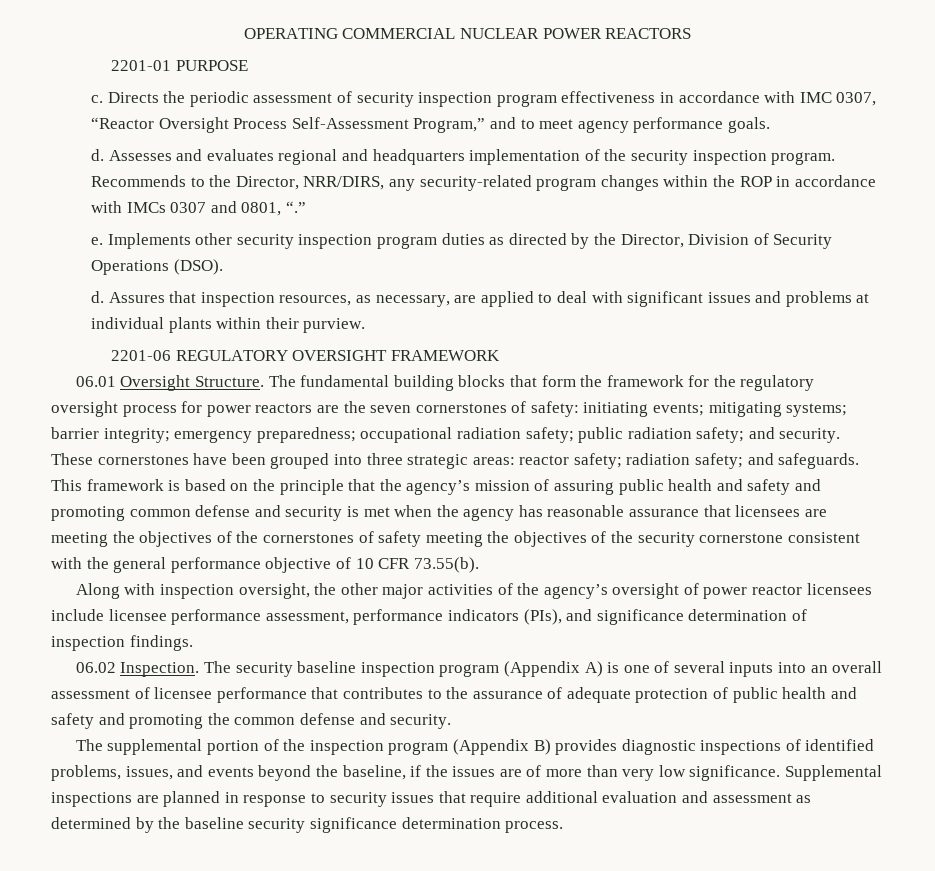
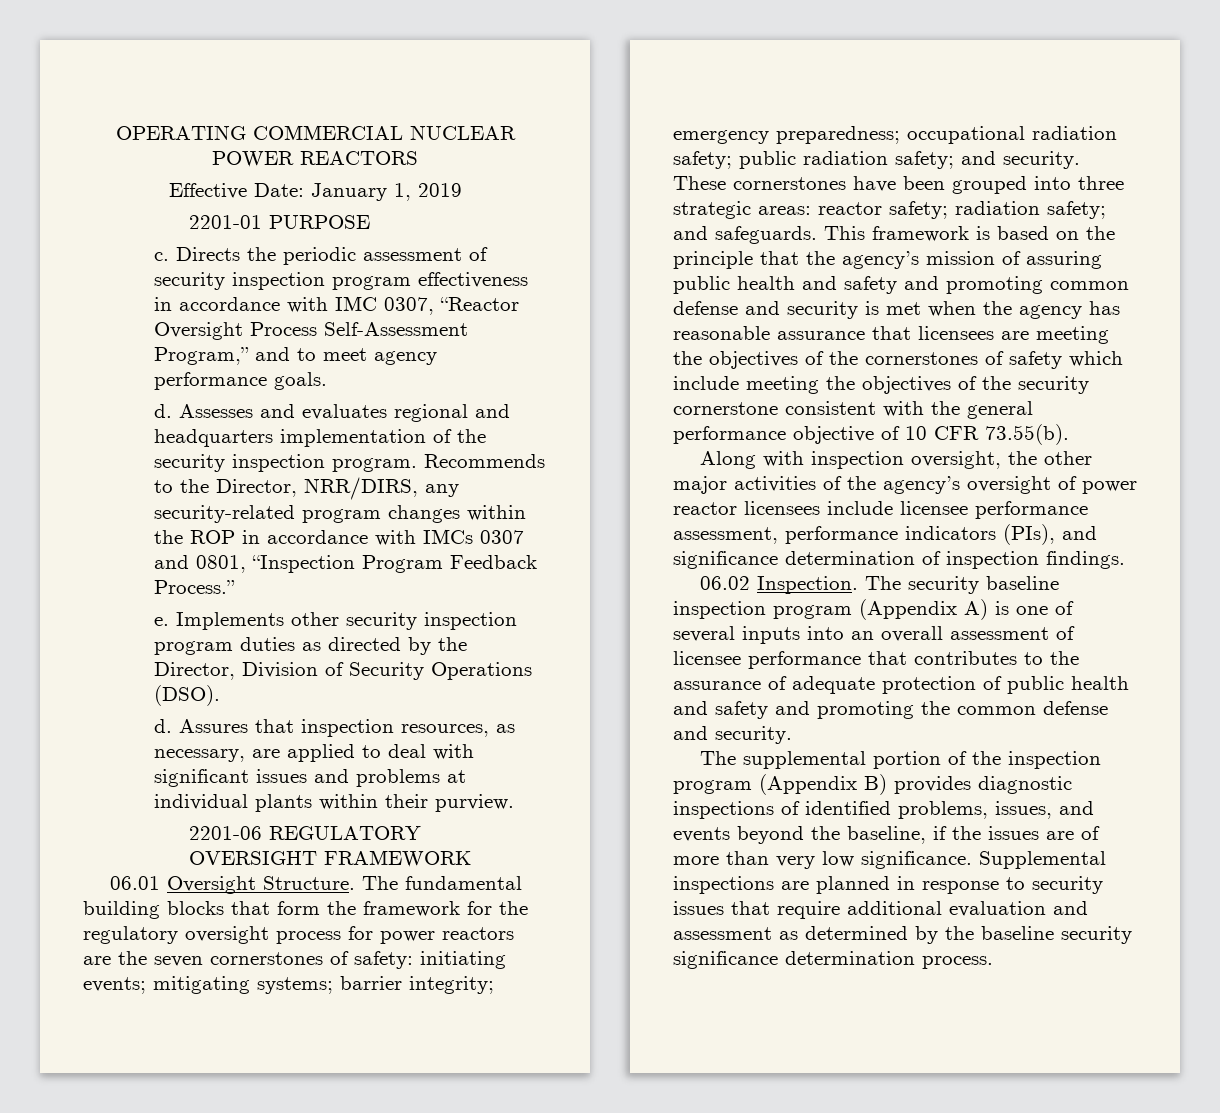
+ Effective Date: January 1, 2019
- Recommends to the Director, NRR/DIRS, any security-related program changes within the ROP in accordance with IMCs 0307 and 0801, “.”
+ Recommends to the Director, NRR/DIRS, any security-related program changes within the ROP in accordance with IMCs 0307 and 0801, “Inspection Program Feedback Process.”
- This framework is based on the principle that the agency’s mission of assuring public health and safety and promoting common defense and security is met when the agency has reasonable assurance that licensees are meeting the objectives of the cornerstones of safety meeting the objectives of the security cornerstone consistent with the general performance objective of 10 CFR 73.55(b).
+ This framework is based on the principle that the agency’s mission of assuring public health and safety and promoting common defense and security is met when the agency has reasonable assurance that licensees are meeting the objectives of the cornerstones of safety which include meeting the objectives of the security cornerstone consistent with the general performance objective of 10 CFR 73.55(b).

